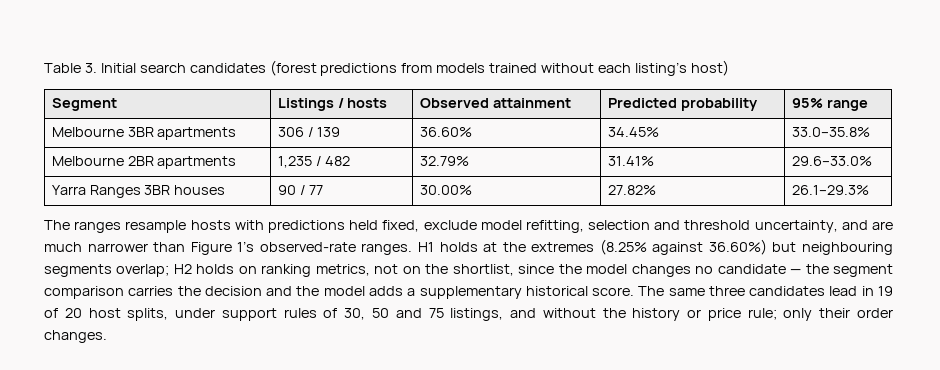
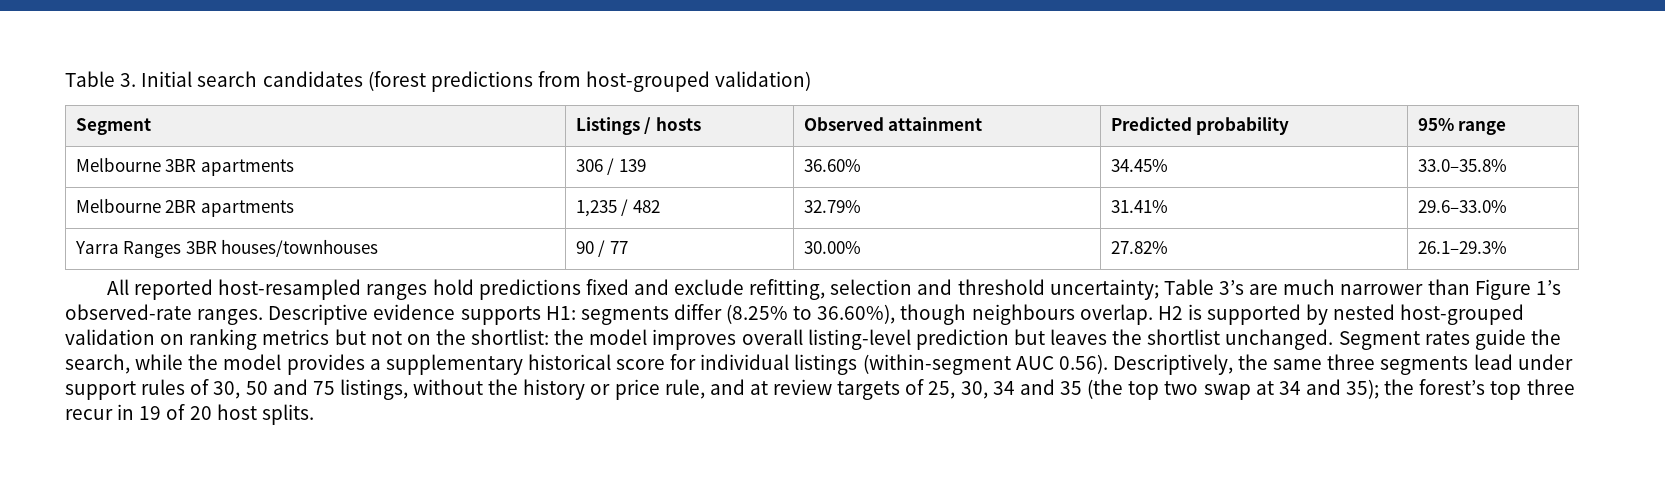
- Table 3. Initial search candidates (forest predictions from models trained without each listing’s host)
+ Table 3. Initial search candidates (forest predictions from host-grouped validation)
- Yarra Ranges 3BR houses | 90 / 77 | 30.00% | 27.82% | 26.1–29.3%
+ Yarra Ranges 3BR houses/townhouses | 90 / 77 | 30.00% | 27.82% | 26.1–29.3%
- The ranges resample hosts with predictions held fixed, exclude model refitting, selection and threshold uncertainty, and are much narrower than Figure 1’s observed-rate ranges.
+ All reported host-resampled ranges hold predictions fixed and exclude refitting, selection and threshold uncertainty; Table 3’s are much narrower than Figure 1’s observed-rate ranges.
- H1 holds at the extremes (8.25% against 36.60%) but neighbouring segments overlap; H2 holds on ranking metrics, not on the shortlist, since the model changes no candidate — the segment comparison carries the decision and the model adds a supplementary historical score. The same three candidates lead in 19 of 20 host splits, under support rules of 30, 50 and 75 listings, and without the history or price rule; only their order changes.
+ Descriptive evidence supports H1: segments differ (8.25% to 36.60%), though neighbours overlap. H2 is supported by nested host-grouped validation on ranking metrics but not on the shortlist: the model improves overall listing-level prediction but leaves the shortlist unchanged. Segment rates guide the search, while the model provides a supplementary historical score for individual listings (within-segment AUC 0.56). Descriptively, the same three segments lead under support rules of 30, 50 and 75 listings, without the history or price rule, and at review targets of 25, 30, 34 and 35 (the top two swap at 34 and 35); the forest’s top three recur in 19 of 20 host splits.

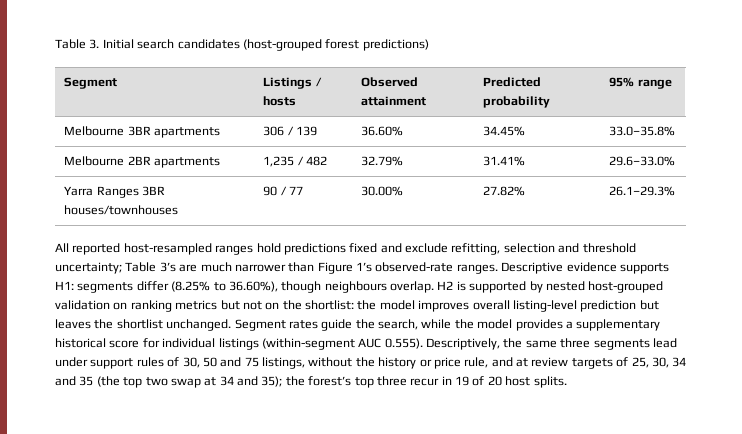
- Table 3. Initial search candidates (forest predictions from host-grouped validation)
+ Table 3. Initial search candidates (host-grouped forest predictions)
- Segment rates guide the search, while the model provides a supplementary historical score for individual listings (within-segment AUC 0.56). Descriptively, the same three segments lead under support rules of 30, 50 and 75 listings, without the history or price rule, and at review targets of 25, 30, 34 and 35 (the top two swap at 34 and 35);
+ Segment rates guide the search, while the model provides a supplementary historical score for individual listings (within-segment AUC 0.555). Descriptively, the same three segments lead under support rules of 30, 50 and 75 listings, without the history or price rule, and at review targets of 25, 30, 34 and 35 (the top two swap at 34 and 35);

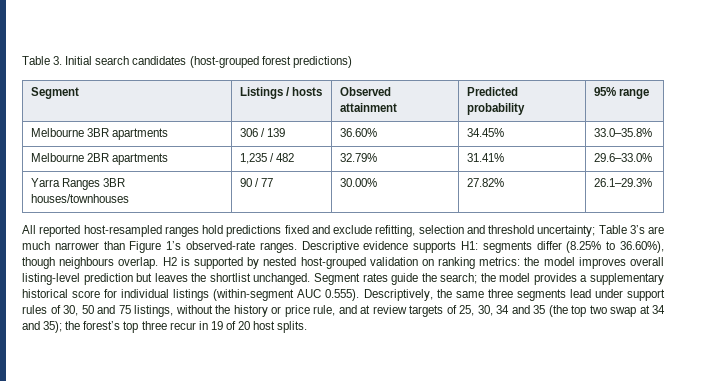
- H2 is supported by nested host-grouped validation on ranking metrics but not on the shortlist: the model improves overall listing-level prediction but leaves the shortlist unchanged.
+ H2 is supported by nested host-grouped validation on ranking metrics: the model improves overall listing-level prediction but leaves the shortlist unchanged.
- Segment rates guide the search, while the model provides a supplementary historical score for individual listings (within-segment AUC 0.555). Descriptively, the same three segments lead under support rules of 30, 50 and 75 listings, without the history or price rule, and at review targets of 25, 30, 34 and 35 (the top two swap at 34 and 35);
+ Segment rates guide the search; the model provides a supplementary historical score for individual listings (within-segment AUC 0.555). Descriptively, the same three segments lead under support rules of 30, 50 and 75 listings, without the history or price rule, and at review targets of 25, 30, 34 and 35 (the top two swap at 34 and 35);

